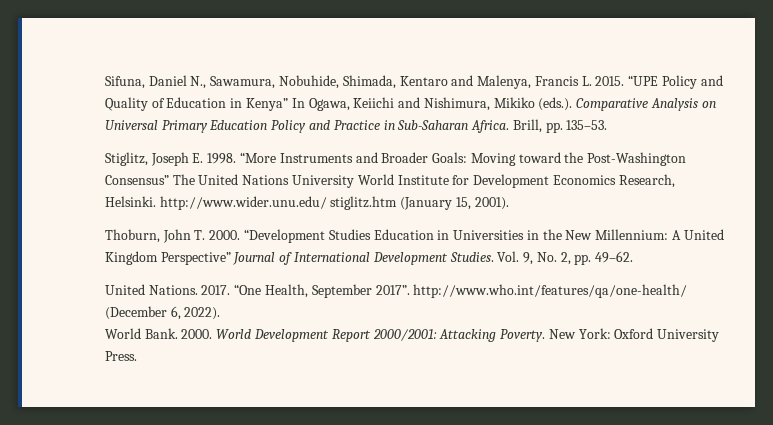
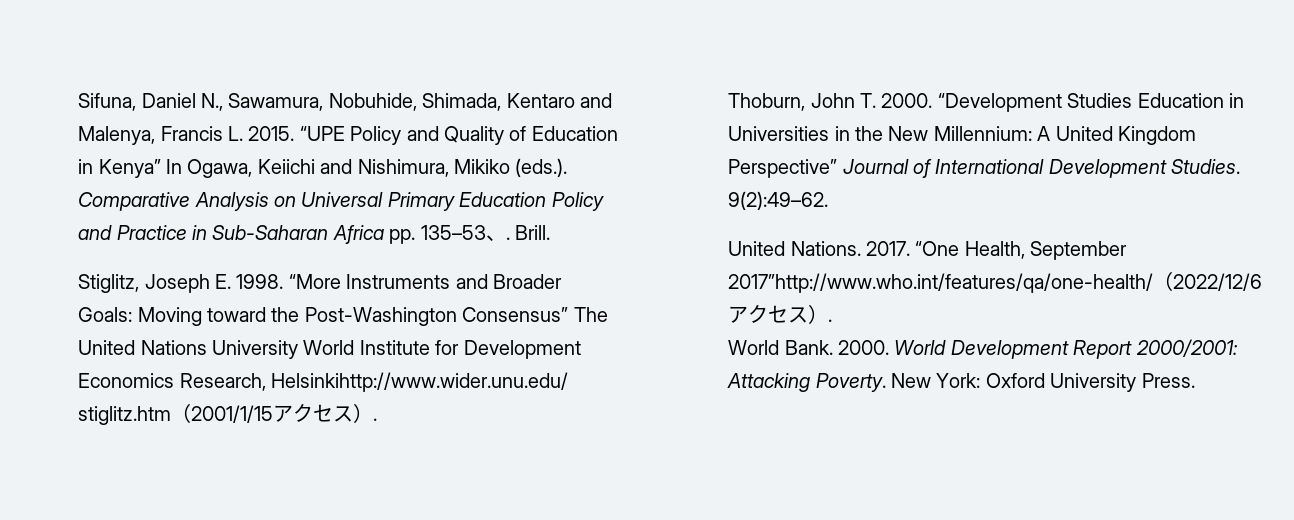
- “UPE Policy and Quality of Education in Kenya” In Ogawa, Keiichi and Nishimura, Mikiko (eds.). Comparative Analysis on Universal Primary Education Policy and Practice in Sub-Saharan Africa. Brill, pp. 135–53.
+ “UPE Policy and Quality of Education in Kenya” In Ogawa, Keiichi and Nishimura, Mikiko (eds.). Comparative Analysis on Universal Primary Education Policy and Practice in Sub-Saharan Africa pp. 135–53、. Brill.
- “More Instruments and Broader Goals: Moving toward the Post-Washington Consensus” The United Nations University World Institute for Development Economics Research, Helsinki. http://www.wider.unu.edu/ stiglitz.htm (January 15, 2001).
+ “More Instruments and Broader Goals: Moving toward the Post-Washington Consensus” The United Nations University World Institute for Development Economics Research, Helsinkihttp://www.wider.unu.edu/ stiglitz.htm（2001/1/15アクセス）.
- Vol. 9, No. 2, pp. 49–62.
+ 9(2):49–62.
- “One Health, September 2017”. http://www.who.int/features/qa/one-health/ (December 6, 2022).
+ “One Health, September 2017”http://www.who.int/features/qa/one-health/（2022/12/6アクセス）.

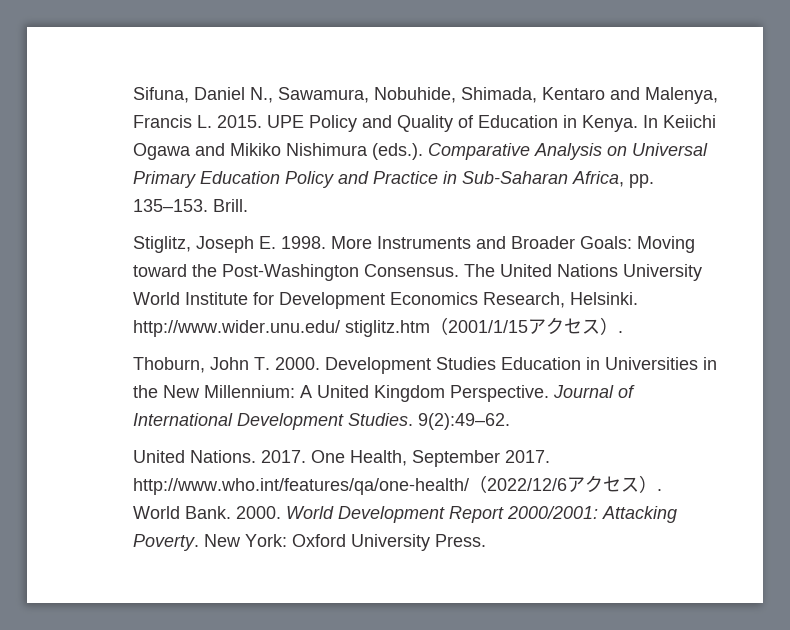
- “UPE Policy and Quality of Education in Kenya” In Ogawa, Keiichi and Nishimura, Mikiko (eds.). Comparative Analysis on Universal Primary Education Policy and Practice in Sub-Saharan Africa pp. 135–53、.
+ UPE Policy and Quality of Education in Kenya. In Keiichi Ogawa and Mikiko Nishimura (eds.). Comparative Analysis on Universal Primary Education Policy and Practice in Sub-Saharan Africa, pp. 135–153.
- “More Instruments and Broader Goals: Moving toward the Post-Washington Consensus” The United Nations University World Institute for Development Economics Research, Helsinkihttp://www.wider.unu.edu/ stiglitz.htm（2001/1/15アクセス）.
+ More Instruments and Broader Goals: Moving toward the Post-Washington Consensus. The United Nations University World Institute for Development Economics Research, Helsinki. http://www.wider.unu.edu/ stiglitz.htm（2001/1/15アクセス）.
- “Development Studies Education in Universities in the New Millennium: A United Kingdom Perspective” Journal of International Development Studies.
+ Development Studies Education in Universities in the New Millennium: A United Kingdom Perspective. Journal of International Development Studies.
- “One Health, September 2017”http://www.who.int/features/qa/one-health/（2022/12/6アクセス）.
+ One Health, September 2017. http://www.who.int/features/qa/one-health/（2022/12/6アクセス）.

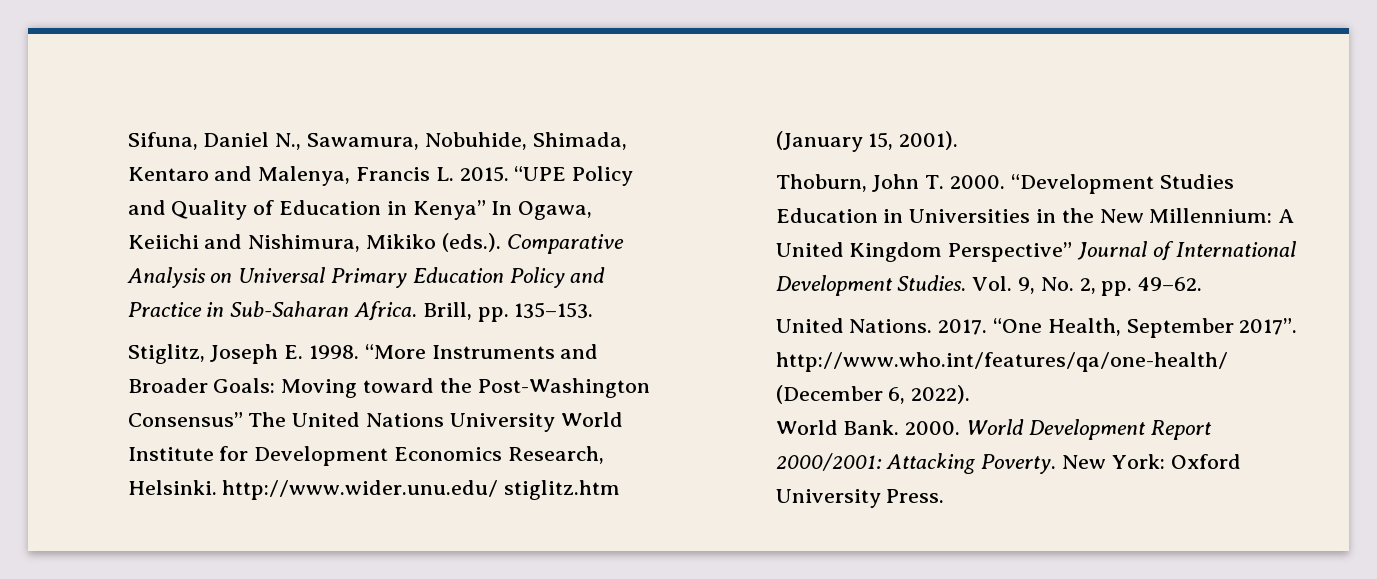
- UPE Policy and Quality of Education in Kenya. In Keiichi Ogawa and Mikiko Nishimura (eds.). Comparative Analysis on Universal Primary Education Policy and Practice in Sub-Saharan Africa, pp. 135–153. Brill.
+ “UPE Policy and Quality of Education in Kenya” In Ogawa, Keiichi and Nishimura, Mikiko (eds.). Comparative Analysis on Universal Primary Education Policy and Practice in Sub-Saharan Africa. Brill, pp. 135–153.
- More Instruments and Broader Goals: Moving toward the Post-Washington Consensus. The United Nations University World Institute for Development Economics Research, Helsinki. http://www.wider.unu.edu/ stiglitz.htm（2001/1/15アクセス）.
+ “More Instruments and Broader Goals: Moving toward the Post-Washington Consensus” The United Nations University World Institute for Development Economics Research, Helsinki. http://www.wider.unu.edu/ stiglitz.htm (January 15, 2001).
- Development Studies Education in Universities in the New Millennium: A United Kingdom Perspective. Journal of International Development Studies.
+ “Development Studies Education in Universities in the New Millennium: A United Kingdom Perspective” Journal of International Development Studies.
- 9(2):49–62.
+ Vol. 9, No. 2, pp. 49–62.
- One Health, September 2017. http://www.who.int/features/qa/one-health/（2022/12/6アクセス）.
+ “One Health, September 2017”. http://www.who.int/features/qa/one-health/ (December 6, 2022).

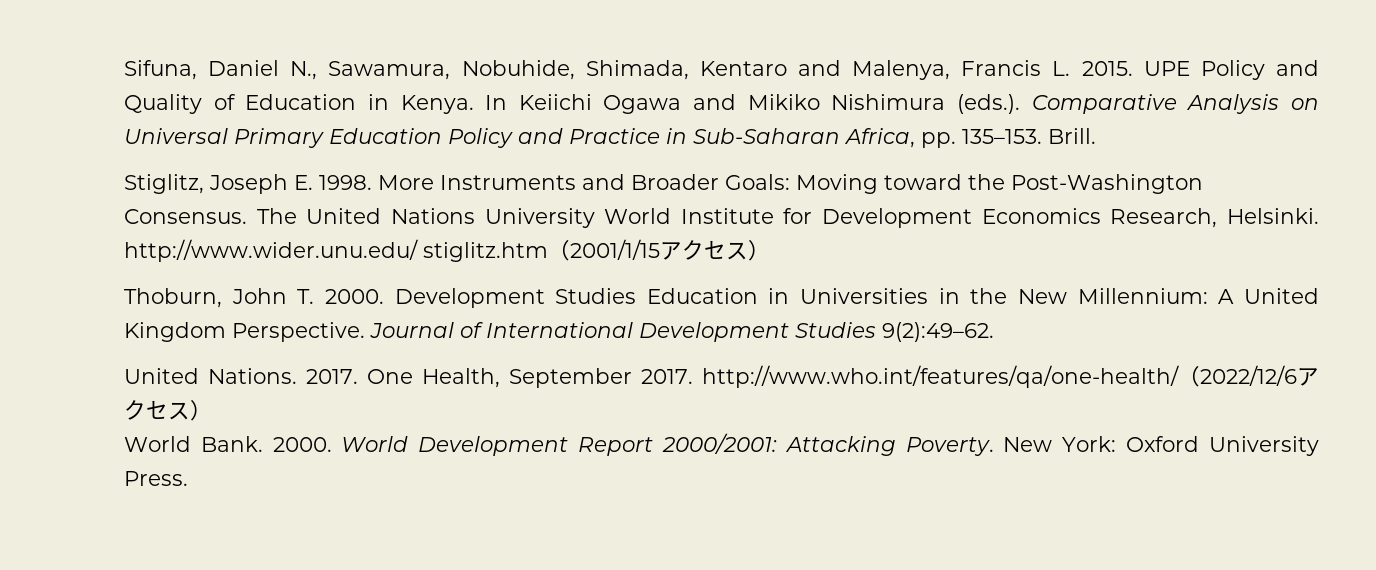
- “UPE Policy and Quality of Education in Kenya” In Ogawa, Keiichi and Nishimura, Mikiko (eds.). Comparative Analysis on Universal Primary Education Policy and Practice in Sub-Saharan Africa. Brill, pp. 135–153.
+ UPE Policy and Quality of Education in Kenya. In Keiichi Ogawa and Mikiko Nishimura (eds.). Comparative Analysis on Universal Primary Education Policy and Practice in Sub-Saharan Africa, pp. 135–153. Brill.
- “More Instruments and Broader Goals: Moving toward the Post-Washington Consensus” The United Nations University World Institute for Development Economics Research, Helsinki. http://www.wider.unu.edu/ stiglitz.htm (January 15, 2001).
+ More Instruments and Broader Goals: Moving toward the Post-Washington Consensus. The United Nations University World Institute for Development Economics Research, Helsinki. http://www.wider.unu.edu/ stiglitz.htm（2001/1/15アクセス）
- “Development Studies Education in Universities in the New Millennium: A United Kingdom Perspective” Journal of International Development Studies. Vol. 9, No. 2, pp. 49–62.
+ Development Studies Education in Universities in the New Millennium: A United Kingdom Perspective. Journal of International Development Studies 9(2):49–62.
- “One Health, September 2017”. http://www.who.int/features/qa/one-health/ (December 6, 2022).
+ One Health, September 2017. http://www.who.int/features/qa/one-health/（2022/12/6アクセス）

